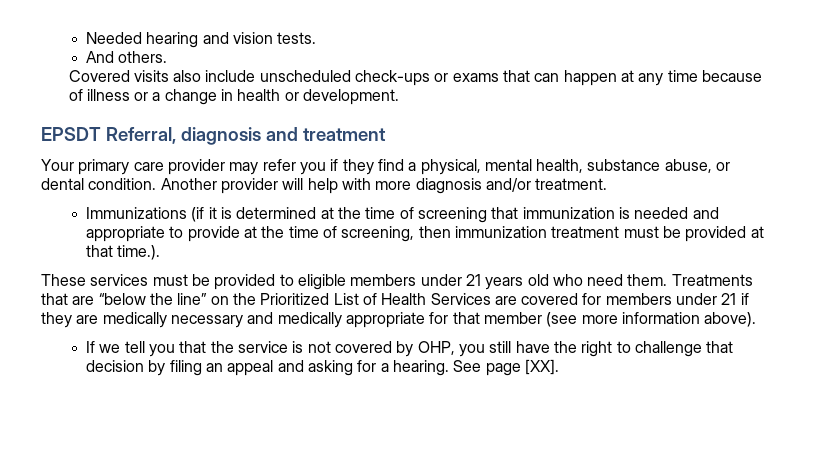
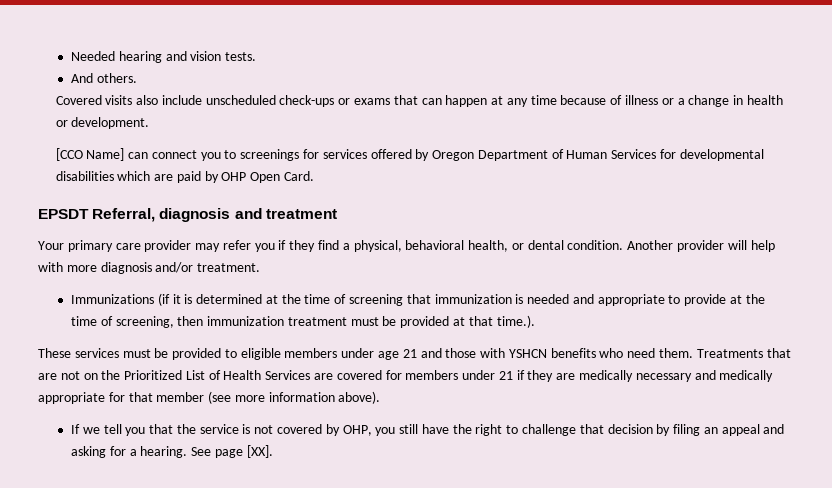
+ [CCO Name] can connect you to screenings for services offered by Oregon Department of Human Services for developmental disabilities which are paid by OHP Open Card.
- Your primary care provider may refer you if they find a physical, mental health, substance abuse, or dental condition.
+ Your primary care provider may refer you if they find a physical, behavioral health, or dental condition.
- These services must be provided to eligible members under 21 years old who need them.
+ These services must be provided to eligible members under age 21 and those with YSHCN benefits who need them.
- Treatments that are “below the line” on the Prioritized List of Health Services are covered for members under 21 if they are medically necessary and medically appropriate for that member (see more information above).
+ Treatments that are not on the Prioritized List of Health Services are covered for members under 21 if they are medically necessary and medically appropriate for that member (see more information above).

